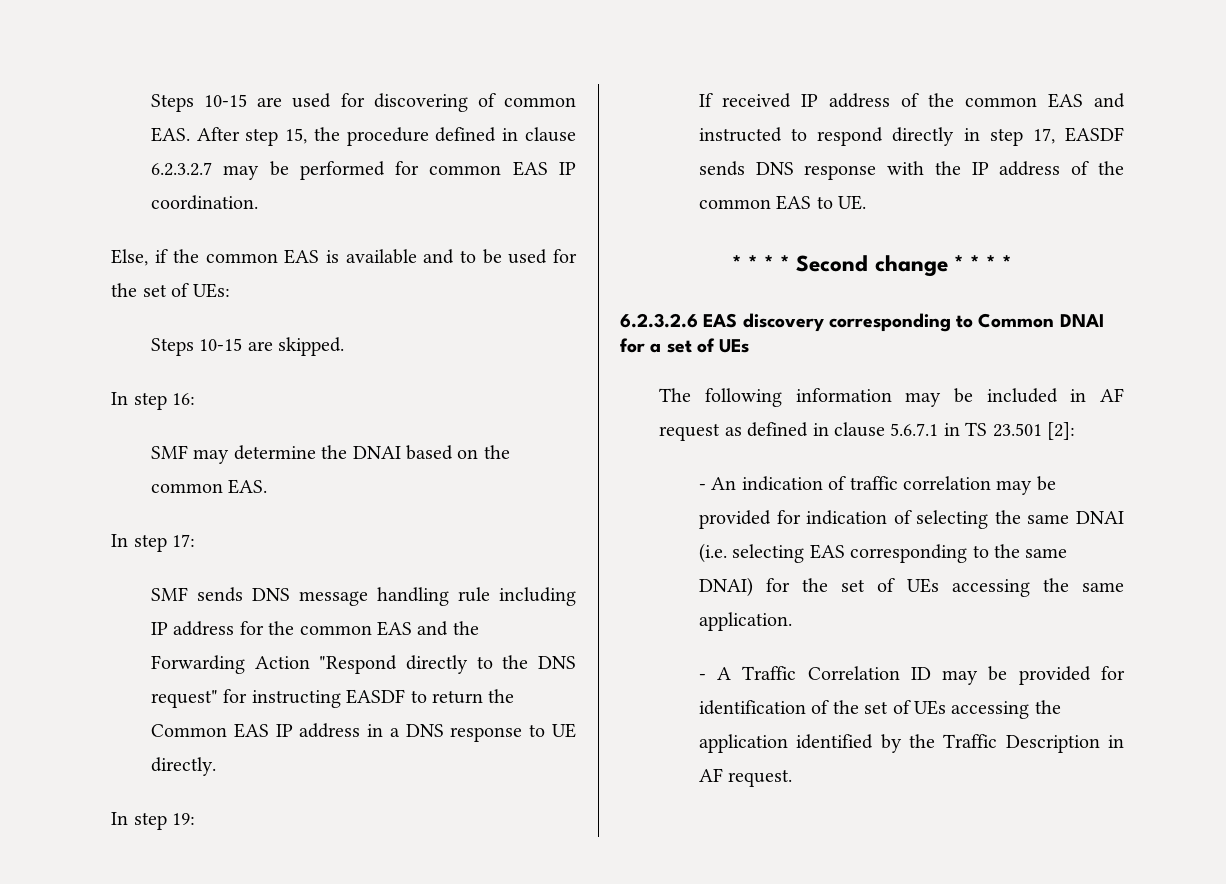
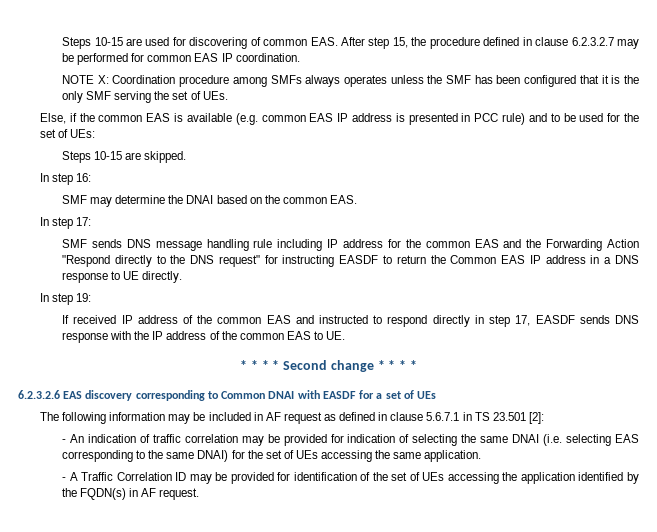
+ NOTE X: Coordination procedure among SMFs always operates unless the SMF has been configured that it is the only SMF serving the set of UEs.
- Else, if the common EAS is available and to be used for the set of UEs:
+ Else, if the common EAS is available (e.g. common EAS IP address is presented in PCC rule) and to be used for the set of UEs:
- 6.2.3.2.6 EAS discovery corresponding to Common DNAI for a set of UEs
+ 6.2.3.2.6 EAS discovery corresponding to Common DNAI with EASDF for a set of UEs
- - A Traffic Correlation ID may be provided for identification of the set of UEs accessing the application identified by the Traffic Description in AF request.
+ - A Traffic Correlation ID may be provided for identification of the set of UEs accessing the application identified by the FQDN(s) in AF request.

